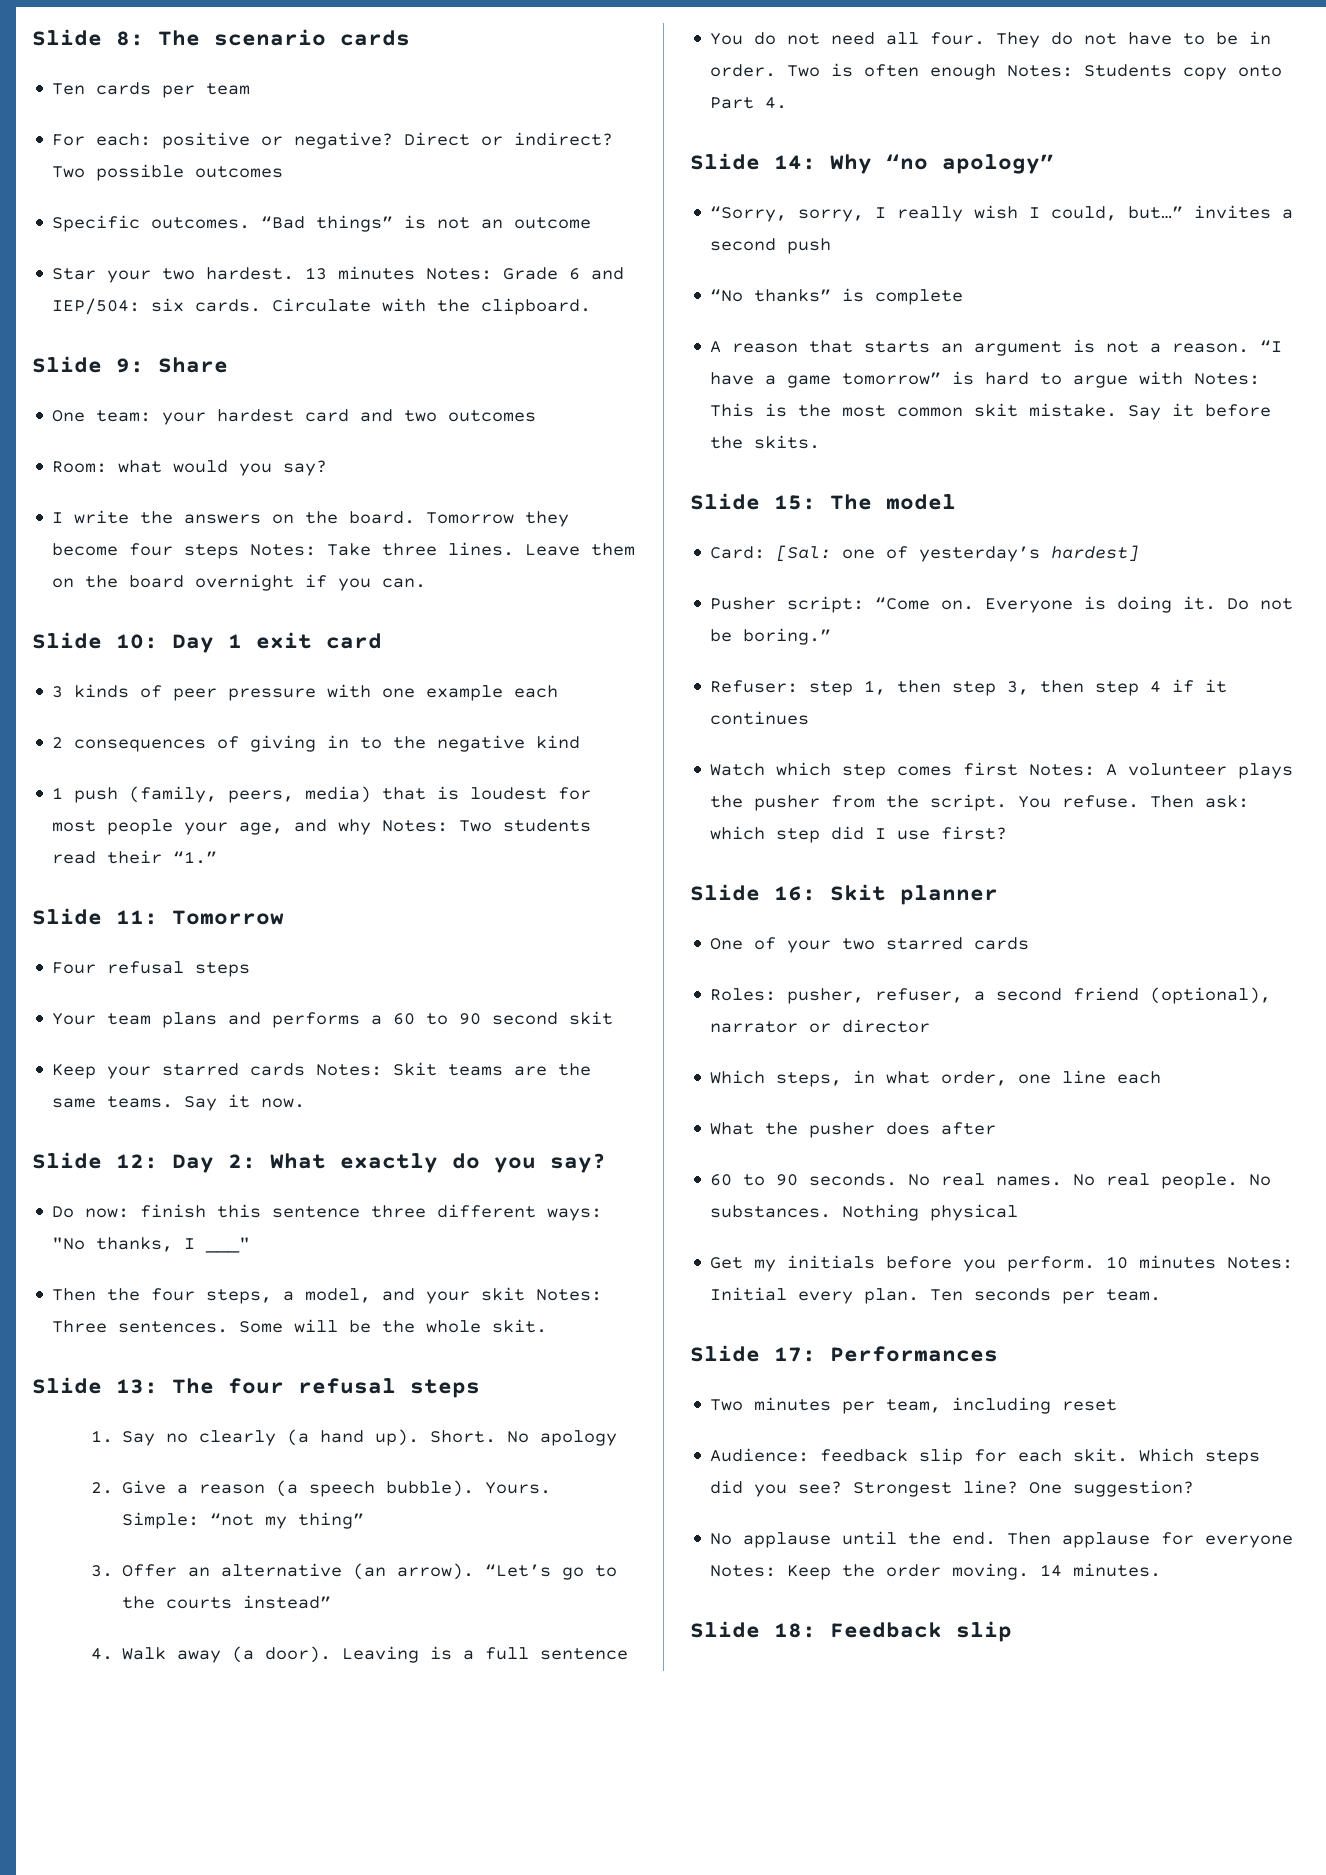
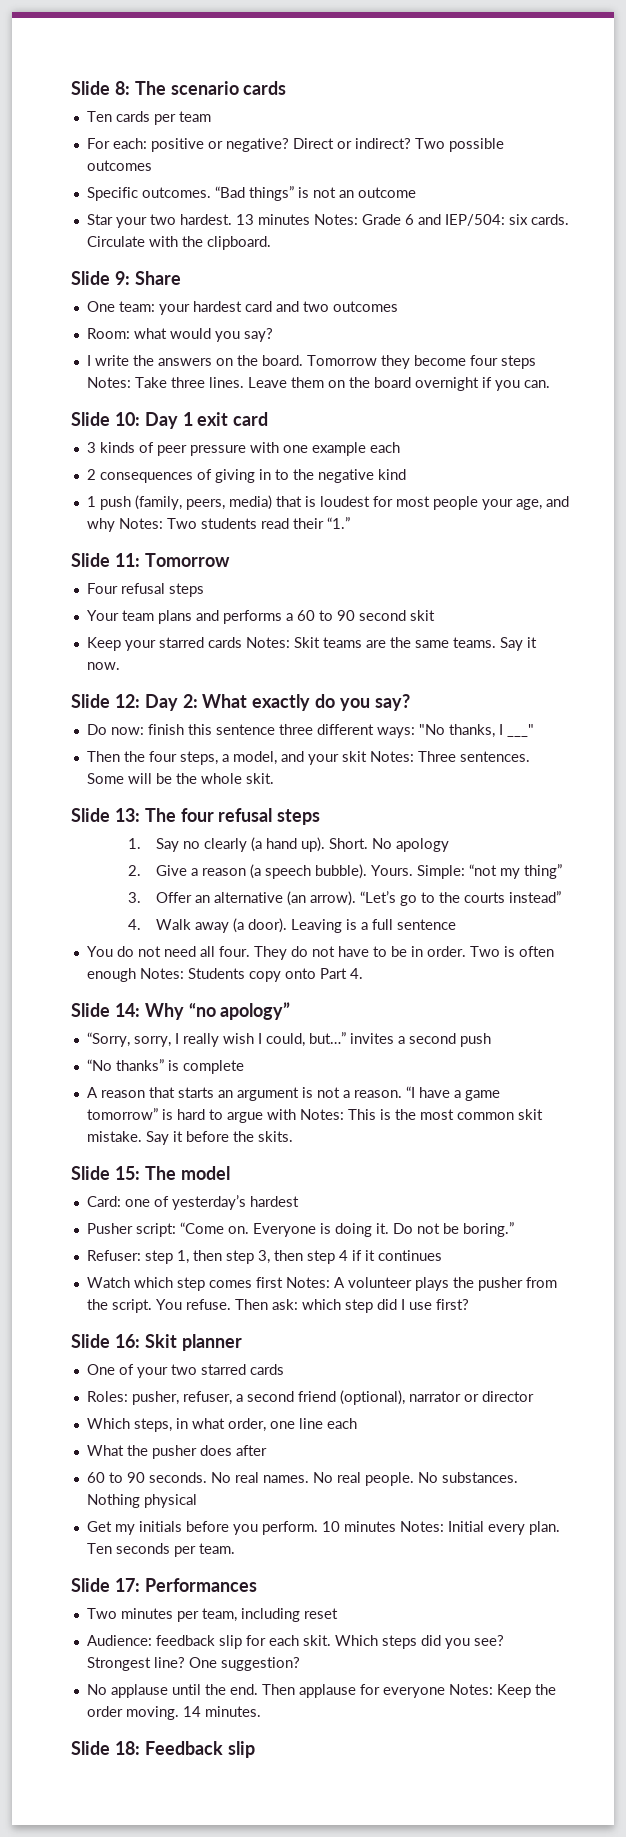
- Card: [Sal: one of yesterday’s hardest]
+ Card: one of yesterday’s hardest

